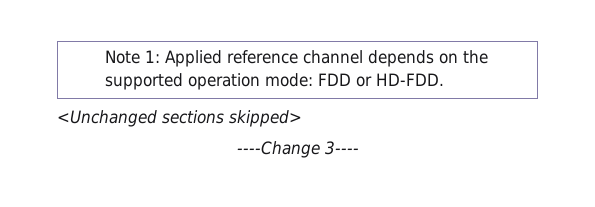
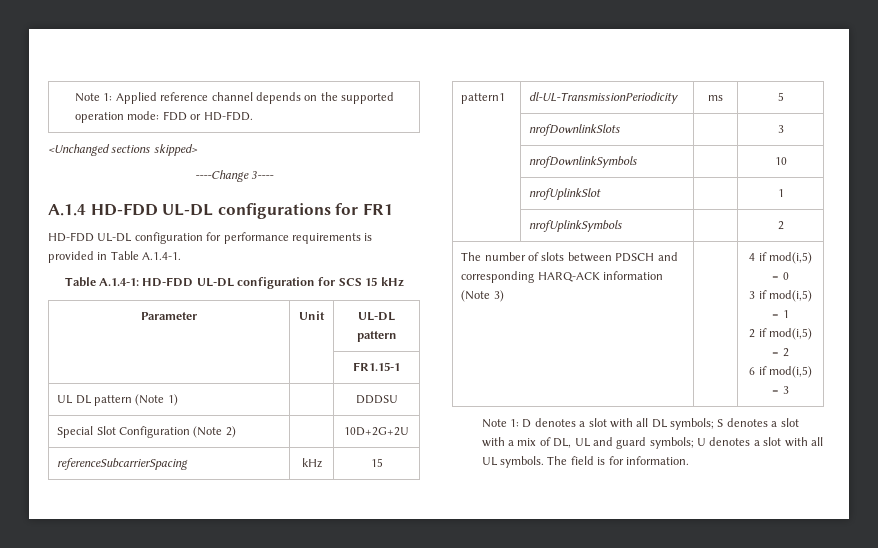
+ A.1.4 HD-FDD UL-DL configurations for FR1
+ HD-FDD UL-DL configuration for performance requirements is provided in Table A.1.4-1.
+ Table A.1.4-1: HD-FDD UL-DL configuration for SCS 15 kHz
+ Parameter | Unit | UL-DL pattern
+ | | FR1.15-1
+ UL DL pattern (Note 1) | | DDDSU
+ Special Slot Configuration (Note 2) | | 10D+2G+2U
+ referenceSubcarrierSpacing | kHz | 15
+ pattern1 | dl-UL-TransmissionPeriodicity | ms | 5
+ | nrofDownlinkSlots | | 3
+ | nrofDownlinkSymbols | | 10
+ | nrofUplinkSlot | | 1
+ | nrofUplinkSymbols | | 2
+ The number of slots between PDSCH and corresponding HARQ-ACK information (Note 3) | | 4 if mod(i,5) = 0
+ 3 if mod(i,5) = 1
+ 2 if mod(i,5) = 2
+ 6 if mod(i,5) = 3
+ Note 1: D denotes a slot with all DL symbols; S denotes a slot with a mix of DL, UL and guard symbols; U denotes a slot with all UL symbols. The field is for information.

